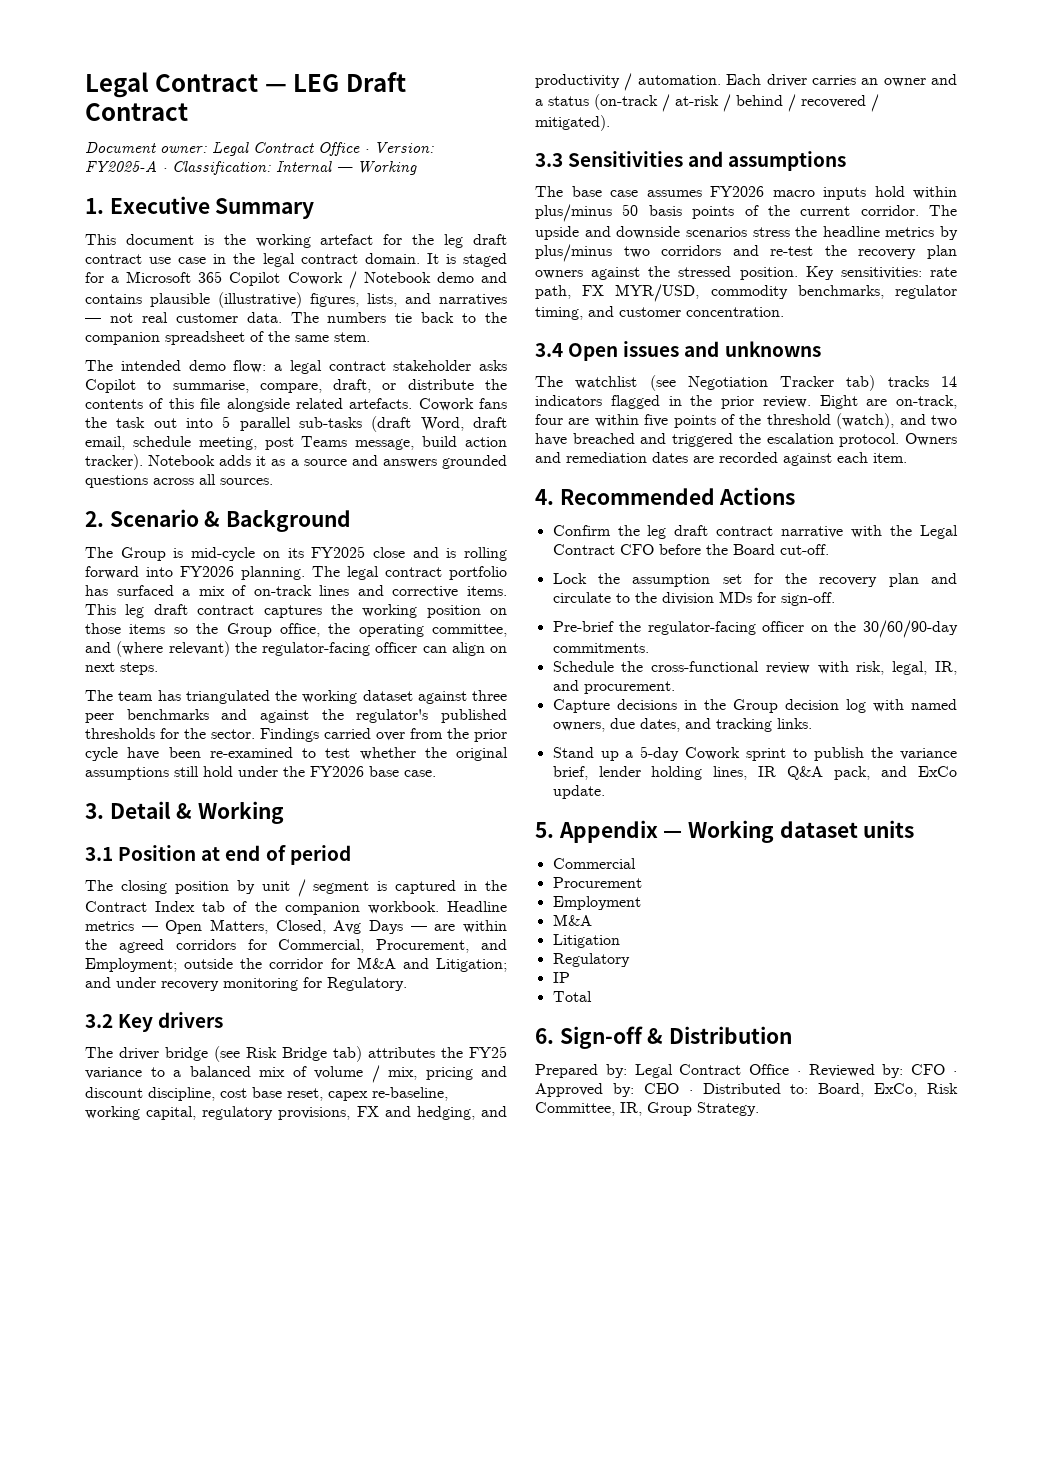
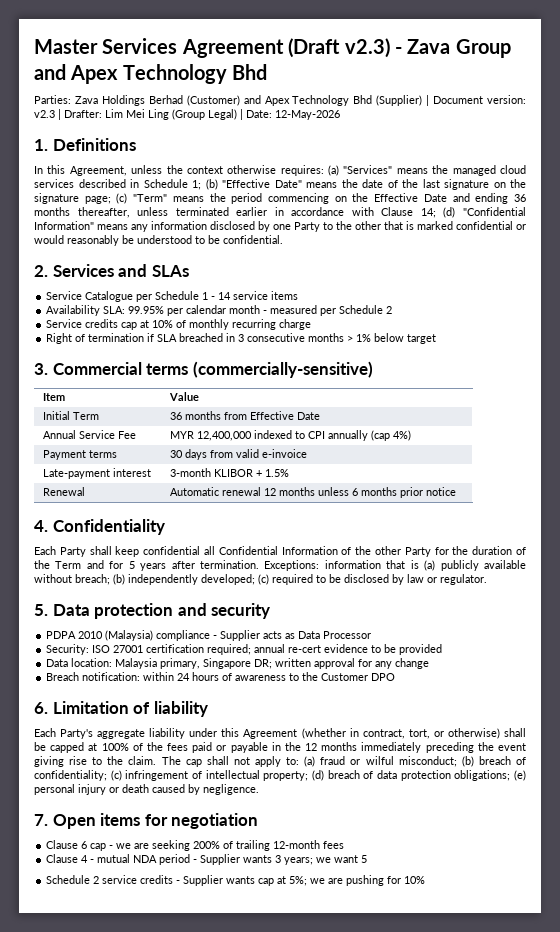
- Legal Contract — LEG Draft Contract
- Document owner: Legal Contract Office · Version: FY2025-A · Classification: Internal — Working
- 1. Executive Summary
- This document is the working artefact for the leg draft contract use case in the legal contract domain. It is staged for a Microsoft 365 Copilot Cowork / Notebook demo and contains plausible (illustrative) figures, lists, and narratives — not real customer data. The numbers tie back to the companion spreadsheet of the same stem.
- The intended demo flow: a legal contract stakeholder asks Copilot to summarise, compare, draft, or distribute the contents of this file alongside related artefacts. Cowork fans the task out into 5 parallel sub-tasks (draft Word, draft email, schedule meeting, post Teams message, build action tracker). Notebook adds it as a source and answers grounded questions across all sources.
- 2. Scenario & Background
- The Group is mid-cycle on its FY2025 close and is rolling forward into FY2026 planning. The legal contract portfolio has surfaced a mix of on-track lines and corrective items. This leg draft contract captures the working position on those items so the Group office, the operating committee, and (where relevant) the regulator-facing officer can align on next steps.
- The team has triangulated the working dataset against three peer benchmarks and against the regulator's published thresholds for the sector. Findings carried over from the prior cycle have been re-examined to test whether the original assumptions still hold under the FY2026 base case.
- 3. Detail & Working
- 3.1 Position at end of period
- The closing position by unit / segment is captured in the Contract Index tab of the companion workbook. Headline metrics — Open Matters, Closed, Avg Days — are within the agreed corridors for Commercial, Procurement, and Employment; outside the corridor for M&A and Litigation; and under recovery monitoring for Regulatory.
- 3.2 Key drivers
- The driver bridge (see Risk Bridge tab) attributes the FY25 variance to a balanced mix of volume / mix, pricing and discount discipline, cost base reset, capex re-baseline, working capital, regulatory provisions, FX and hedging, and productivity / automation. Each driver carries an owner and a status (on-track / at-risk / behind / recovered / mitigated).
- 3.3 Sensitivities and assumptions
- The base case assumes FY2026 macro inputs hold within plus/minus 50 basis points of the current corridor. The upside and downside scenarios stress the headline metrics by plus/minus two corridors and re-test the recovery plan owners against the stressed position. Key sensitivities: rate path, FX MYR/USD, commodity benchmarks, regulator timing, and customer concentration.
- 3.4 Open issues and unknowns
- The watchlist (see Negotiation Tracker tab) tracks 14 indicators flagged in the prior review. Eight are on-track, four are within five points of the threshold (watch), and two have breached and triggered the escalation protocol. Owners and remediation dates are recorded against each item.
- 4. Recommended Actions
- Confirm the leg draft contract narrative with the Legal Contract CFO before the Board cut-off.
- Lock the assumption set for the recovery plan and circulate to the division MDs for sign-off.
- Pre-brief the regulator-facing officer on the 30/60/90-day commitments.
- Schedule the cross-functional review with risk, legal, IR, and procurement.
- Capture decisions in the Group decision log with named owners, due dates, and tracking links.
- Stand up a 5-day Cowork sprint to publish the variance brief, lender holding lines, IR Q&A pack, and ExCo update.
- 5. Appendix — Working dataset units
- Commercial
- Procurement
- Employment
- M&A
- Litigation
- Regulatory
- IP
- Total
- 6. Sign-off & Distribution
- Prepared by: Legal Contract Office · Reviewed by: CFO · Approved by: CEO · Distributed to: Board, ExCo, Risk Committee, IR, Group Strategy.
+ Master Services Agreement (Draft v2.3) - Zava Group and Apex Technology Bhd
+ Parties: Zava Holdings Berhad (Customer) and Apex Technology Bhd (Supplier) | Document version: v2.3 | Drafter: Lim Mei Ling (Group Legal) | Date: 12-May-2026
+ 1. Definitions
+ In this Agreement, unless the context otherwise requires: (a) "Services" means the managed cloud services described in Schedule 1; (b) "Effective Date" means the date of the last signature on the signature page; (c) "Term" means the period commencing on the Effective Date and ending 36 months thereafter, unless terminated earlier in accordance with Clause 14; (d) "Confidential Information" means any information disclosed by one Party to the other that is marked confidential or would reasonably be understood to be confidential.
+ 2. Services and SLAs
+ Service Catalogue per Schedule 1 - 14 service items
+ Availability SLA: 99.95% per calendar month - measured per Schedule 2
+ Service credits cap at 10% of monthly recurring charge
+ Right of termination if SLA breached in 3 consecutive months > 1% below target
+ 3. Commercial terms (commercially-sensitive)
+ Item | Value
+ Initial Term | 36 months from Effective Date
+ Annual Service Fee | MYR 12,400,000 indexed to CPI annually (cap 4%)
+ Payment terms | 30 days from valid e-invoice
+ Late-payment interest | 3-month KLIBOR + 1.5%
+ Renewal | Automatic renewal 12 months unless 6 months prior notice
+ 4. Confidentiality
+ Each Party shall keep confidential all Confidential Information of the other Party for the duration of the Term and for 5 years after termination. Exceptions: information that is (a) publicly available without breach; (b) independently developed; (c) required to be disclosed by law or regulator.
+ 5. Data protection and security
+ PDPA 2010 (Malaysia) compliance - Supplier acts as Data Processor
+ Security: ISO 27001 certification required; annual re-cert evidence to be provided
+ Data location: Malaysia primary, Singapore DR; written approval for any change
+ Breach notification: within 24 hours of awareness to the Customer DPO
+ 6. Limitation of liability
+ Each Party's aggregate liability under this Agreement (whether in contract, tort, or otherwise) shall be capped at 100% of the fees paid or payable in the 12 months immediately preceding the event giving rise to the claim. The cap shall not apply to: (a) fraud or wilful misconduct; (b) breach of confidentiality; (c) infringement of intellectual property; (d) breach of data protection obligations; (e) personal injury or death caused by negligence.
+ 7. Open items for negotiation
+ Clause 6 cap - we are seeking 200% of trailing 12-month fees
+ Clause 4 - mutual NDA period - Supplier wants 3 years; we want 5
+ Schedule 2 service credits - Supplier wants cap at 5%; we are pushing for 10%

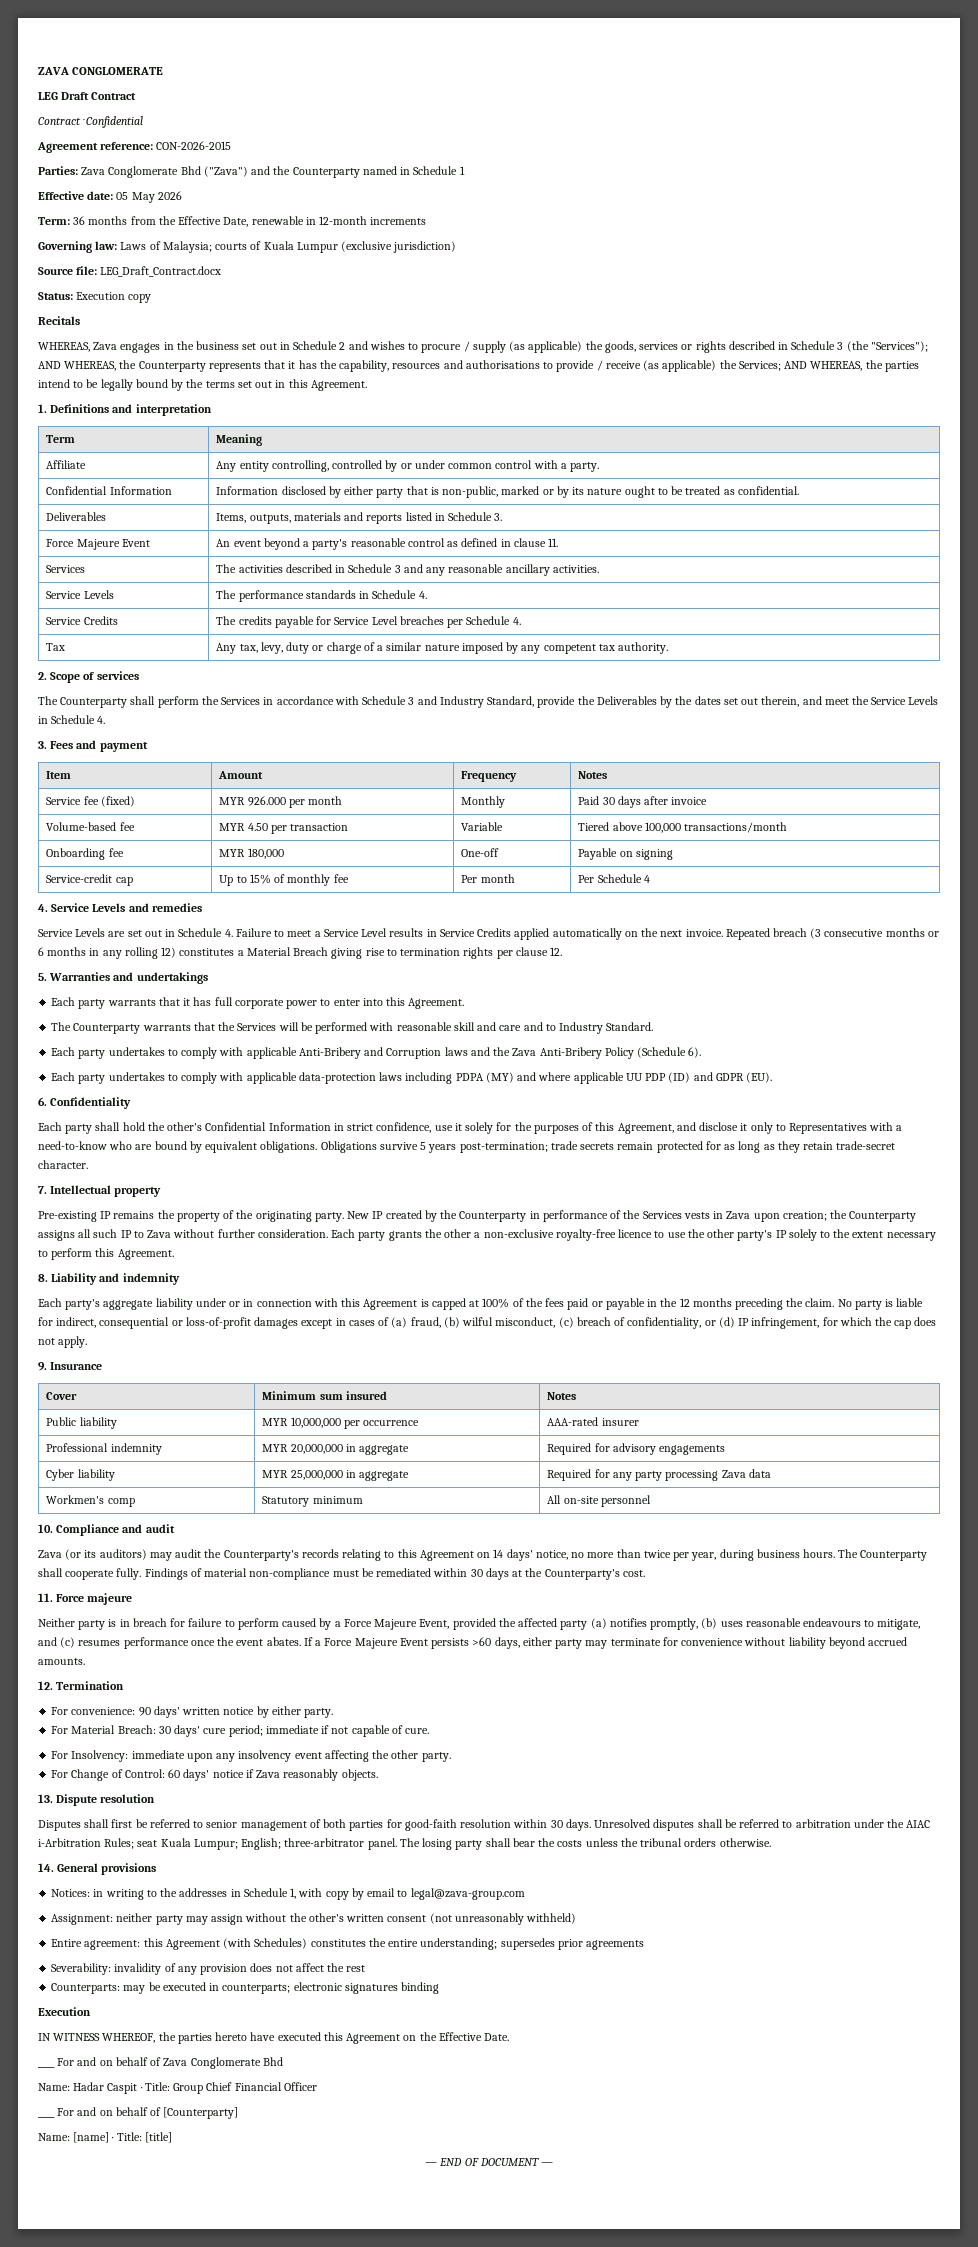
- Master Services Agreement (Draft v2.3) - Zava Group and Apex Technology Bhd
- Parties: Zava Holdings Berhad (Customer) and Apex Technology Bhd (Supplier) | Document version: v2.3 | Drafter: Lim Mei Ling (Group Legal) | Date: 12-May-2026
- 1. Definitions
- In this Agreement, unless the context otherwise requires: (a) "Services" means the managed cloud services described in Schedule 1; (b) "Effective Date" means the date of the last signature on the signature page; (c) "Term" means the period commencing on the Effective Date and ending 36 months thereafter, unless terminated earlier in accordance with Clause 14; (d) "Confidential Information" means any information disclosed by one Party to the other that is marked confidential or would reasonably be understood to be confidential.
- 2. Services and SLAs
- Service Catalogue per Schedule 1 - 14 service items
- Availability SLA: 99.95% per calendar month - measured per Schedule 2
- Service credits cap at 10% of monthly recurring charge
- Right of termination if SLA breached in 3 consecutive months > 1% below target
- 3. Commercial terms (commercially-sensitive)
- Item | Value
- Initial Term | 36 months from Effective Date
- Annual Service Fee | MYR 12,400,000 indexed to CPI annually (cap 4%)
- Payment terms | 30 days from valid e-invoice
- Late-payment interest | 3-month KLIBOR + 1.5%
- Renewal | Automatic renewal 12 months unless 6 months prior notice
- 4. Confidentiality
- Each Party shall keep confidential all Confidential Information of the other Party for the duration of the Term and for 5 years after termination. Exceptions: information that is (a) publicly available without breach; (b) independently developed; (c) required to be disclosed by law or regulator.
- 5. Data protection and security
- PDPA 2010 (Malaysia) compliance - Supplier acts as Data Processor
- Security: ISO 27001 certification required; annual re-cert evidence to be provided
- Data location: Malaysia primary, Singapore DR; written approval for any change
- Breach notification: within 24 hours of awareness to the Customer DPO
- 6. Limitation of liability
- Each Party's aggregate liability under this Agreement (whether in contract, tort, or otherwise) shall be capped at 100% of the fees paid or payable in the 12 months immediately preceding the event giving rise to the claim. The cap shall not apply to: (a) fraud or wilful misconduct; (b) breach of confidentiality; (c) infringement of intellectual property; (d) breach of data protection obligations; (e) personal injury or death caused by negligence.
- 7. Open items for negotiation
- Clause 6 cap - we are seeking 200% of trailing 12-month fees
- Clause 4 - mutual NDA period - Supplier wants 3 years; we want 5
- Schedule 2 service credits - Supplier wants cap at 5%; we are pushing for 10%
+ ZAVA CONGLOMERATE
+ LEG Draft Contract
+ Contract · Confidential
+ Agreement reference: CON-2026-2015
+ Parties: Zava Conglomerate Bhd ("Zava") and the Counterparty named in Schedule 1
+ Effective date: 05 May 2026
+ Term: 36 months from the Effective Date, renewable in 12-month increments
+ Governing law: Laws of Malaysia; courts of Kuala Lumpur (exclusive jurisdiction)
+ Source file: LEG_Draft_Contract.docx
+ Status: Execution copy
+ Recitals
+ WHEREAS, Zava engages in the business set out in Schedule 2 and wishes to procure / supply (as applicable) the goods, services or rights described in Schedule 3 (the "Services"); AND WHEREAS, the Counterparty represents that it has the capability, resources and authorisations to provide / receive (as applicable) the Services; AND WHEREAS, the parties intend to be legally bound by the terms set out in this Agreement.
+ 1. Definitions and interpretation
+ Term | Meaning
+ Affiliate | Any entity controlling, controlled by or under common control with a party.
+ Confidential Information | Information disclosed by either party that is non-public, marked or by its nature ought to be treated as confidential.
+ Deliverables | Items, outputs, materials and reports listed in Schedule 3.
+ Force Majeure Event | An event beyond a party's reasonable control as defined in clause 11.
+ Services | The activities described in Schedule 3 and any reasonable ancillary activities.
+ Service Levels | The performance standards in Schedule 4.
+ Service Credits | The credits payable for Service Level breaches per Schedule 4.
+ Tax | Any tax, levy, duty or charge of a similar nature imposed by any competent tax authority.
+ 2. Scope of services
+ The Counterparty shall perform the Services in accordance with Schedule 3 and Industry Standard, provide the Deliverables by the dates set out therein, and meet the Service Levels in Schedule 4.
+ 3. Fees and payment
+ Item | Amount | Frequency | Notes
+ Service fee (fixed) | MYR 926.000 per month | Monthly | Paid 30 days after invoice
+ Volume-based fee | MYR 4.50 per transaction | Variable | Tiered above 100,000 transactions/month
+ Onboarding fee | MYR 180,000 | One-off | Payable on signing
+ Service-credit cap | Up to 15% of monthly fee | Per month | Per Schedule 4
+ 4. Service Levels and remedies
+ Service Levels are set out in Schedule 4. Failure to meet a Service Level results in Service Credits applied automatically on the next invoice. Repeated breach (3 consecutive months or 6 months in any rolling 12) constitutes a Material Breach giving rise to termination rights per clause 12.
+ 5. Warranties and undertakings
+ Each party warrants that it has full corporate power to enter into this Agreement.
+ The Counterparty warrants that the Services will be performed with reasonable skill and care and to Industry Standard.
+ Each party undertakes to comply with applicable Anti-Bribery and Corruption laws and the Zava Anti-Bribery Policy (Schedule 6).
+ Each party undertakes to comply with applicable data-protection laws including PDPA (MY) and where applicable UU PDP (ID) and GDPR (EU).
+ 6. Confidentiality
+ Each party shall hold the other's Confidential Information in strict confidence, use it solely for the purposes of this Agreement, and disclose it only to Representatives with a need-to-know who are bound by equivalent obligations. Obligations survive 5 years post-termination; trade secrets remain protected for as long as they retain trade-secret character.
+ 7. Intellectual property
+ Pre-existing IP remains the property of the originating party. New IP created by the Counterparty in performance of the Services vests in Zava upon creation; the Counterparty assigns all such IP to Zava without further consideration. Each party grants the other a non-exclusive royalty-free licence to use the other party's IP solely to the extent necessary to perform this Agreement.
+ 8. Liability and indemnity
+ Each party's aggregate liability under or in connection with this Agreement is capped at 100% of the fees paid or payable in the 12 months preceding the claim. No party is liable for indirect, consequential or loss-of-profit damages except in cases of (a) fraud, (b) wilful misconduct, (c) breach of confidentiality, or (d) IP infringement, for which the cap does not apply.
+ 9. Insurance
+ Cover | Minimum sum insured | Notes
+ Public liability | MYR 10,000,000 per occurrence | AAA-rated insurer
+ Professional indemnity | MYR 20,000,000 in aggregate | Required for advisory engagements
+ Cyber liability | MYR 25,000,000 in aggregate | Required for any party processing Zava data
+ Workmen's comp | Statutory minimum | All on-site personnel
+ 10. Compliance and audit
+ Zava (or its auditors) may audit the Counterparty's records relating to this Agreement on 14 days' notice, no more than twice per year, during business hours. The Counterparty shall cooperate fully. Findings of material non-compliance must be remediated within 30 days at the Counterparty's cost.
+ 11. Force majeure
+ Neither party is in breach for failure to perform caused by a Force Majeure Event, provided the affected party (a) notifies promptly, (b) uses reasonable endeavours to mitigate, and (c) resumes performance once the event abates. If a Force Majeure Event persists >60 days, either party may terminate for convenience without liability beyond accrued amounts.
+ 12. Termination
+ For convenience: 90 days' written notice by either party.
+ For Material Breach: 30 days' cure period; immediate if not capable of cure.
+ For Insolvency: immediate upon any insolvency event affecting the other party.
+ For Change of Control: 60 days' notice if Zava reasonably objects.
+ 13. Dispute resolution
+ Disputes shall first be referred to senior management of both parties for good-faith resolution within 30 days. Unresolved disputes shall be referred to arbitration under the AIAC i-Arbitration Rules; seat Kuala Lumpur; English; three-arbitrator panel. The losing party shall bear the costs unless the tribunal orders otherwise.
+ 14. General provisions
+ Notices: in writing to the addresses in Schedule 1, with copy by email to legal@zava-group.com
+ Assignment: neither party may assign without the other's written consent (not unreasonably withheld)
+ Entire agreement: this Agreement (with Schedules) constitutes the entire understanding; supersedes prior agreements
+ Severability: invalidity of any provision does not affect the rest
+ Counterparts: may be executed in counterparts; electronic signatures binding
+ Execution
+ IN WITNESS WHEREOF, the parties hereto have executed this Agreement on the Effective Date.
+ ____ For and on behalf of Zava Conglomerate Bhd
+ Name: Hadar Caspit · Title: Group Chief Financial Officer
+ ____ For and on behalf of [Counterparty]
+ Name: [name] · Title: [title]
+ — END OF DOCUMENT —

